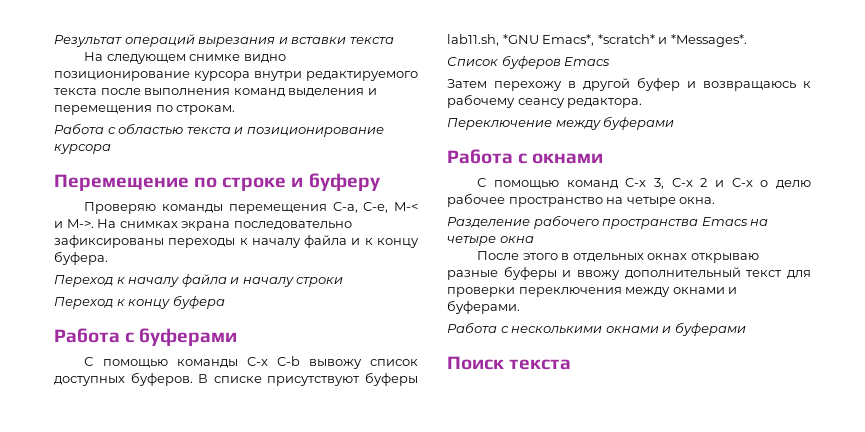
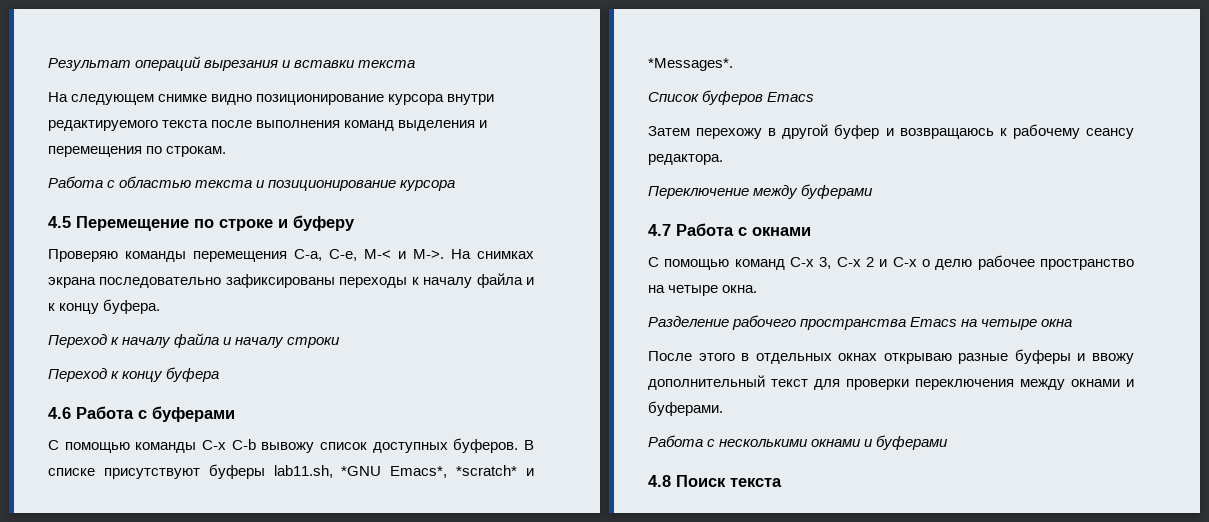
- Перемещение по строке и буферу
+ 4.5 Перемещение по строке и буферу
- Работа с буферами
+ 4.6 Работа с буферами
- Работа с окнами
+ 4.7 Работа с окнами
- Поиск текста
+ 4.8 Поиск текста

